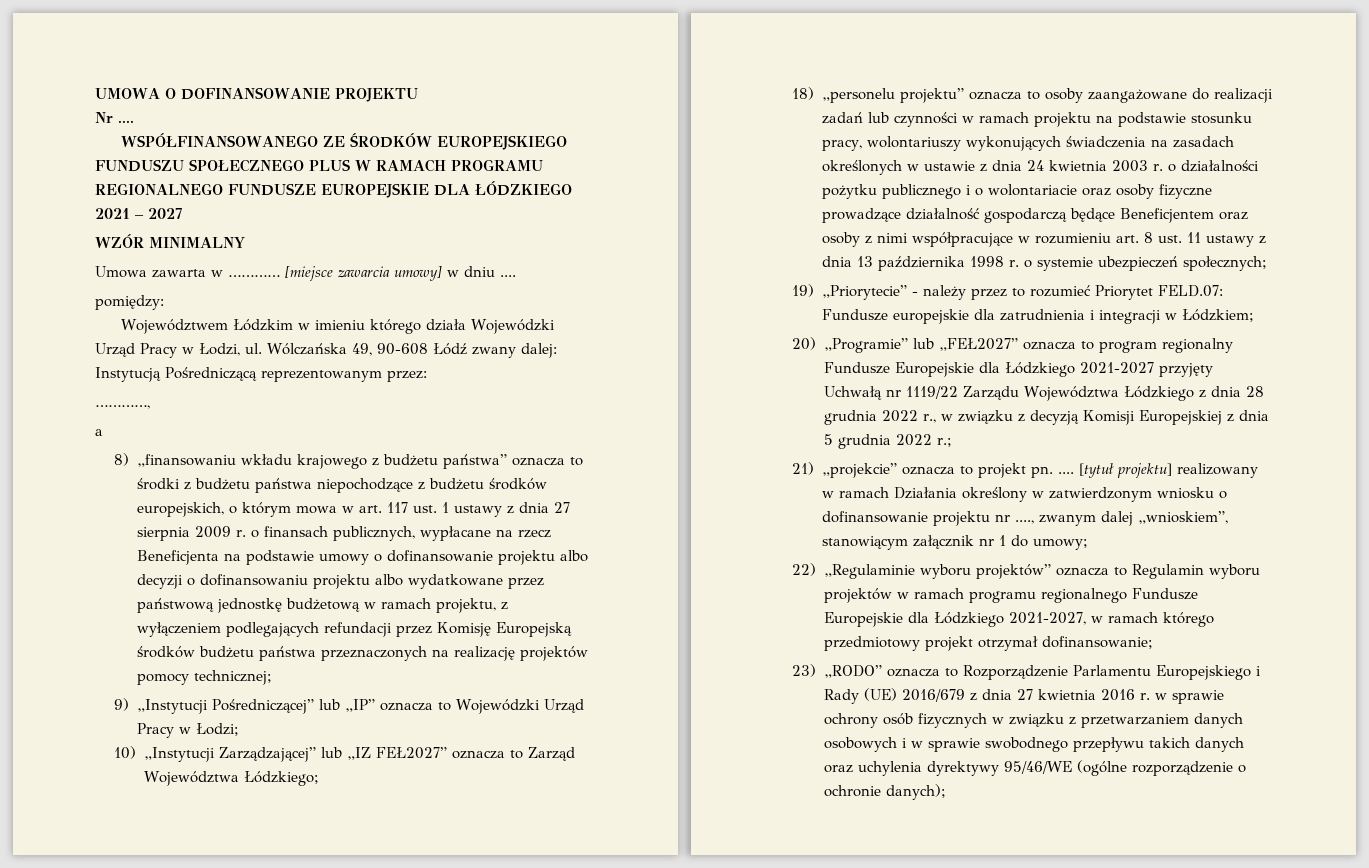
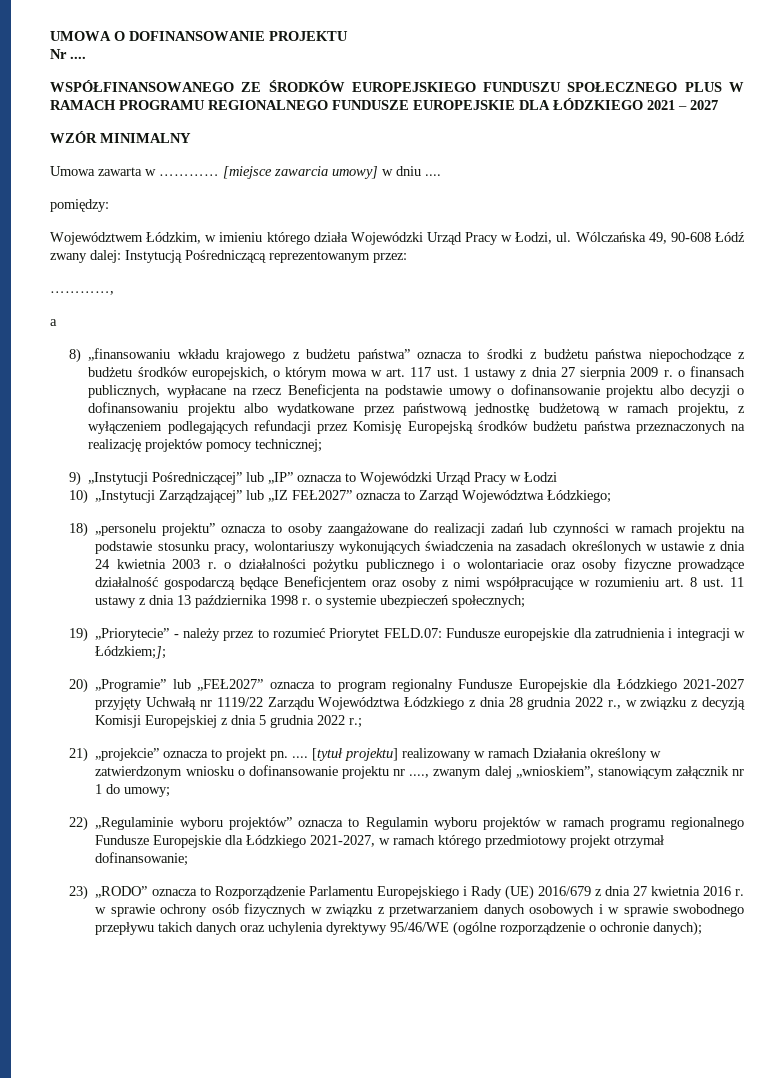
- Województwem Łódzkim w imieniu którego działa Wojewódzki Urząd Pracy w Łodzi, ul.
+ Województwem Łódzkim, w imieniu którego działa Wojewódzki Urząd Pracy w Łodzi, ul.
- 9) „Instytucji Pośredniczącej” lub „IP” oznacza to Wojewódzki Urząd Pracy w Łodzi;
+ 9) „Instytucji Pośredniczącej” lub „IP” oznacza to Wojewódzki Urząd Pracy w Łodzi
- 19) „Priorytecie” - należy przez to rozumieć Priorytet FELD.07: Fundusze europejskie dla zatrudnienia i integracji w Łódzkiem;
+ 19) „Priorytecie” - należy przez to rozumieć Priorytet FELD.07: Fundusze europejskie dla zatrudnienia i integracji w Łódzkiem;];

